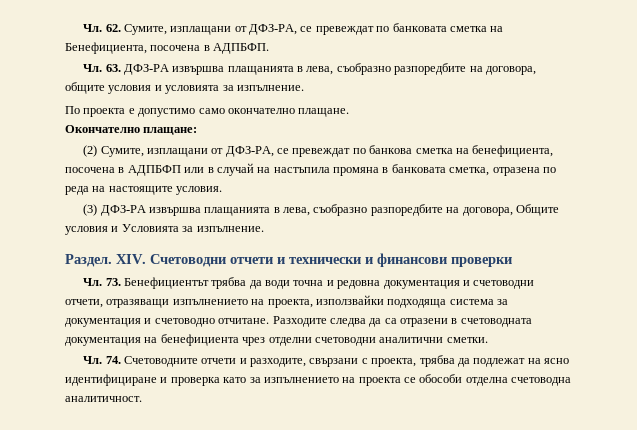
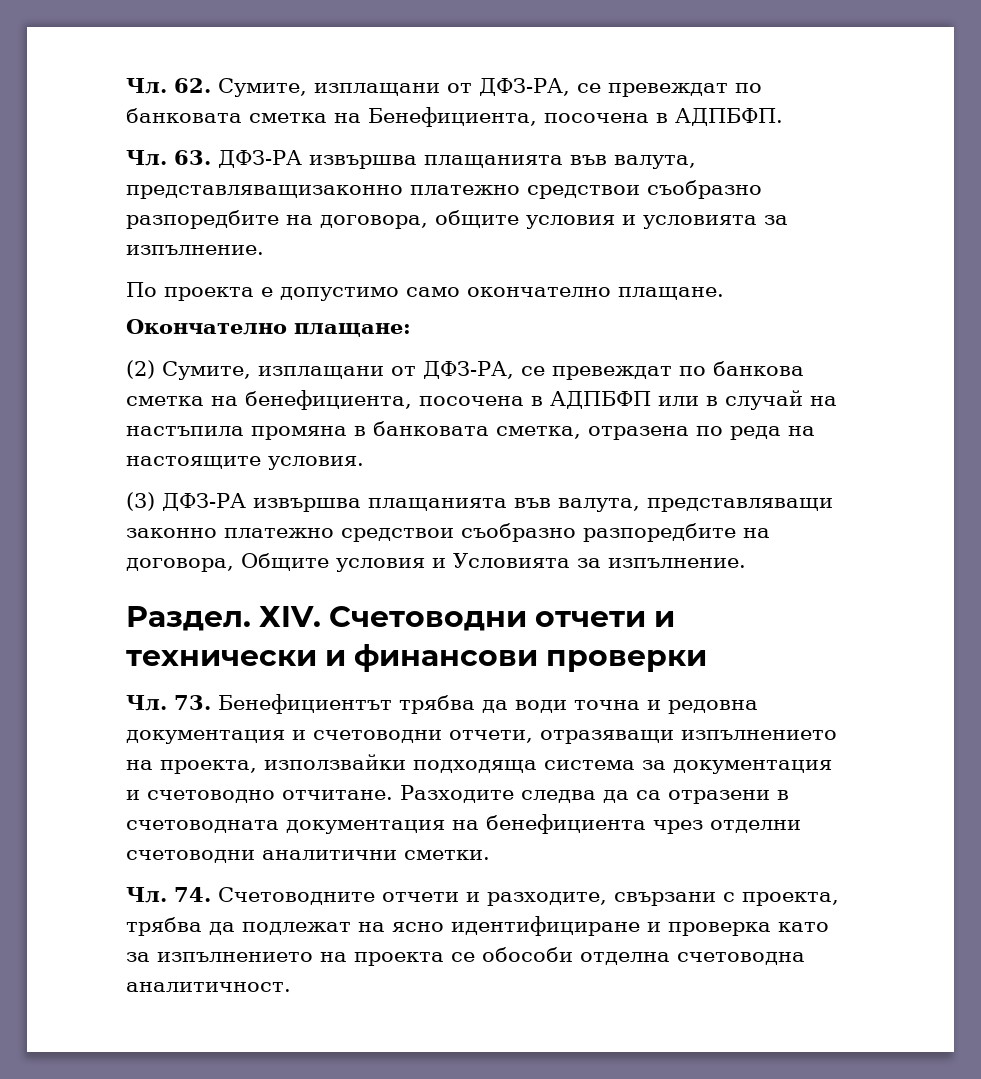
- Чл. 63. ДФЗ-РА извършва плащанията в лева, съобразно разпоредбите на договора, общите условия и условията за изпълнение.
+ Чл. 63. ДФЗ-РА извършва плащанията във валута, представляващизаконно платежно средствои съобразно разпоредбите на договора, общите условия и условията за изпълнение.
- (3) ДФЗ-РА извършва плащанията в лева, съобразно разпоредбите на договора, Общите условия и Условията за изпълнение.
+ (3) ДФЗ-РА извършва плащанията във валута, представляващи законно платежно средствои съобразно разпоредбите на договора, Общите условия и Условията за изпълнение.

